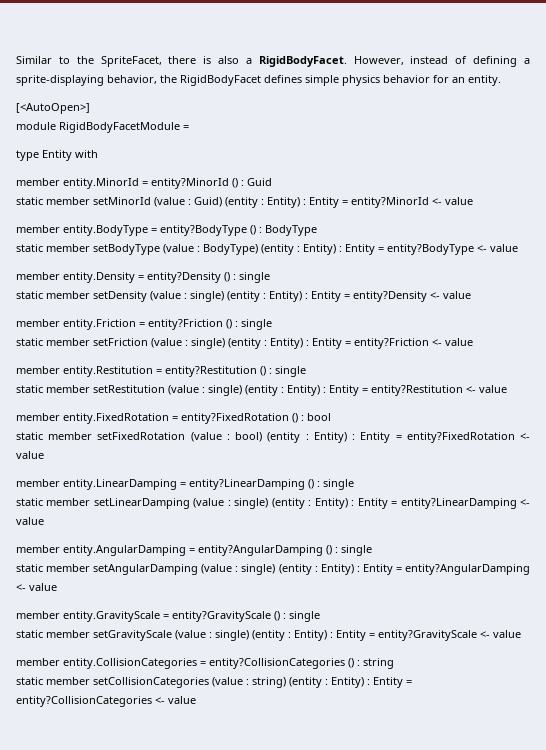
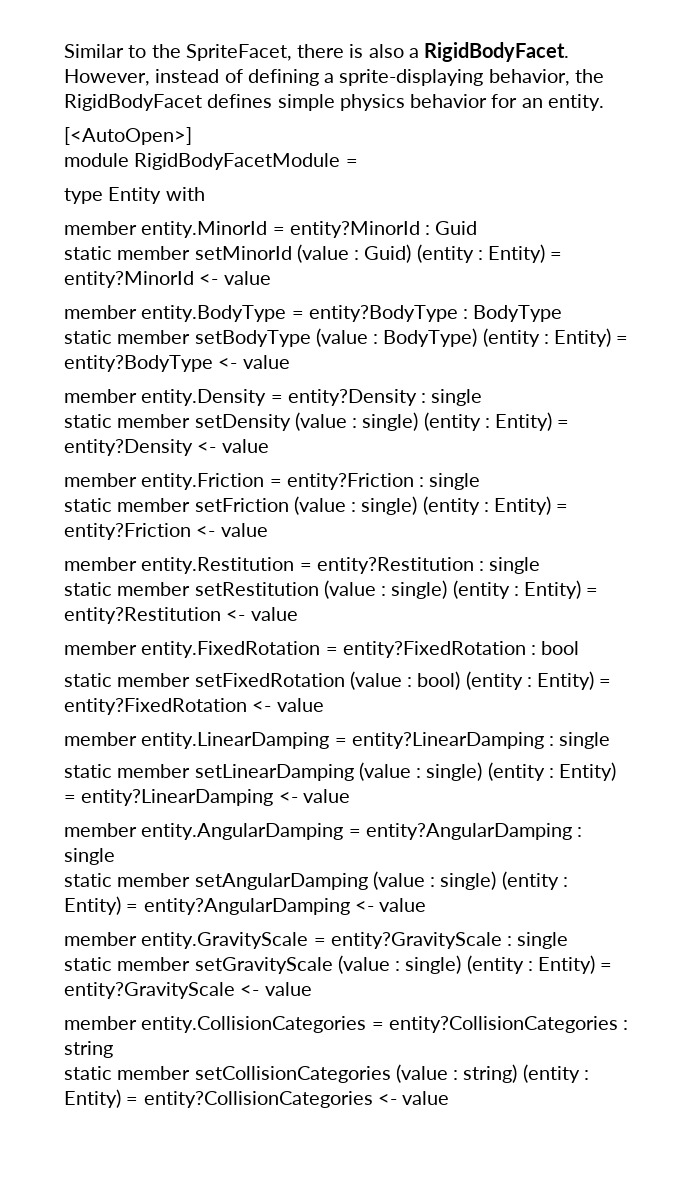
- member entity.MinorId = entity?MinorId () : Guid
+ member entity.MinorId = entity?MinorId : Guid
- static member setMinorId (value : Guid) (entity : Entity) : Entity = entity?MinorId <- value
+ static member setMinorId (value : Guid) (entity : Entity) = entity?MinorId <- value
- member entity.BodyType = entity?BodyType () : BodyType
+ member entity.BodyType = entity?BodyType : BodyType
- static member setBodyType (value : BodyType) (entity : Entity) : Entity = entity?BodyType <- value
+ static member setBodyType (value : BodyType) (entity : Entity) = entity?BodyType <- value
- member entity.Density = entity?Density () : single
+ member entity.Density = entity?Density : single
- static member setDensity (value : single) (entity : Entity) : Entity = entity?Density <- value
+ static member setDensity (value : single) (entity : Entity) = entity?Density <- value
- member entity.Friction = entity?Friction () : single
+ member entity.Friction = entity?Friction : single
- static member setFriction (value : single) (entity : Entity) : Entity = entity?Friction <- value
+ static member setFriction (value : single) (entity : Entity) = entity?Friction <- value
- member entity.Restitution = entity?Restitution () : single
+ member entity.Restitution = entity?Restitution : single
- static member setRestitution (value : single) (entity : Entity) : Entity = entity?Restitution <- value
+ static member setRestitution (value : single) (entity : Entity) = entity?Restitution <- value
- member entity.FixedRotation = entity?FixedRotation () : bool
+ member entity.FixedRotation = entity?FixedRotation : bool
- static member setFixedRotation (value : bool) (entity : Entity) : Entity = entity?FixedRotation <- value
+ static member setFixedRotation (value : bool) (entity : Entity) = entity?FixedRotation <- value
- member entity.LinearDamping = entity?LinearDamping () : single
+ member entity.LinearDamping = entity?LinearDamping : single
- static member setLinearDamping (value : single) (entity : Entity) : Entity = entity?LinearDamping <- value
+ static member setLinearDamping (value : single) (entity : Entity) = entity?LinearDamping <- value
- member entity.AngularDamping = entity?AngularDamping () : single
+ member entity.AngularDamping = entity?AngularDamping : single
- static member setAngularDamping (value : single) (entity : Entity) : Entity = entity?AngularDamping <- value
+ static member setAngularDamping (value : single) (entity : Entity) = entity?AngularDamping <- value
- member entity.GravityScale = entity?GravityScale () : single
+ member entity.GravityScale = entity?GravityScale : single
- static member setGravityScale (value : single) (entity : Entity) : Entity = entity?GravityScale <- value
+ static member setGravityScale (value : single) (entity : Entity) = entity?GravityScale <- value
- member entity.CollisionCategories = entity?CollisionCategories () : string
+ member entity.CollisionCategories = entity?CollisionCategories : string
- static member setCollisionCategories (value : string) (entity : Entity) : Entity = entity?CollisionCategories <- value
+ static member setCollisionCategories (value : string) (entity : Entity) = entity?CollisionCategories <- value

